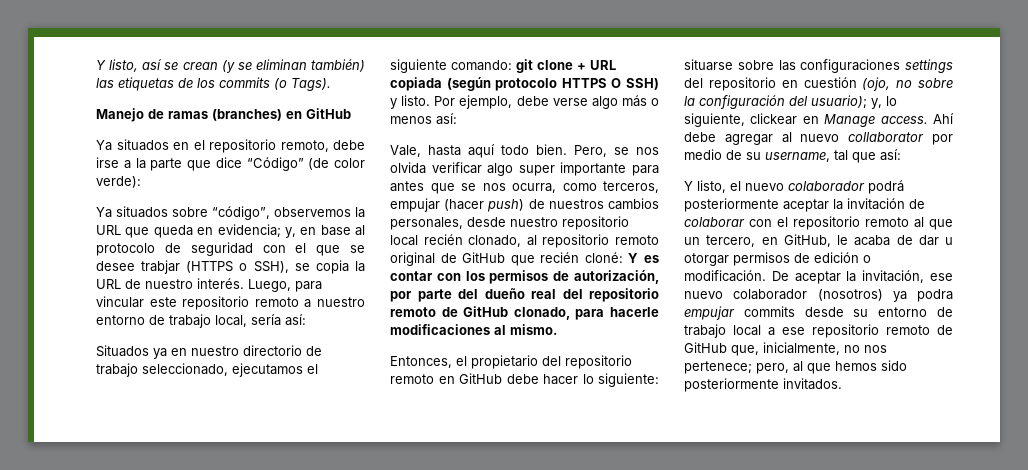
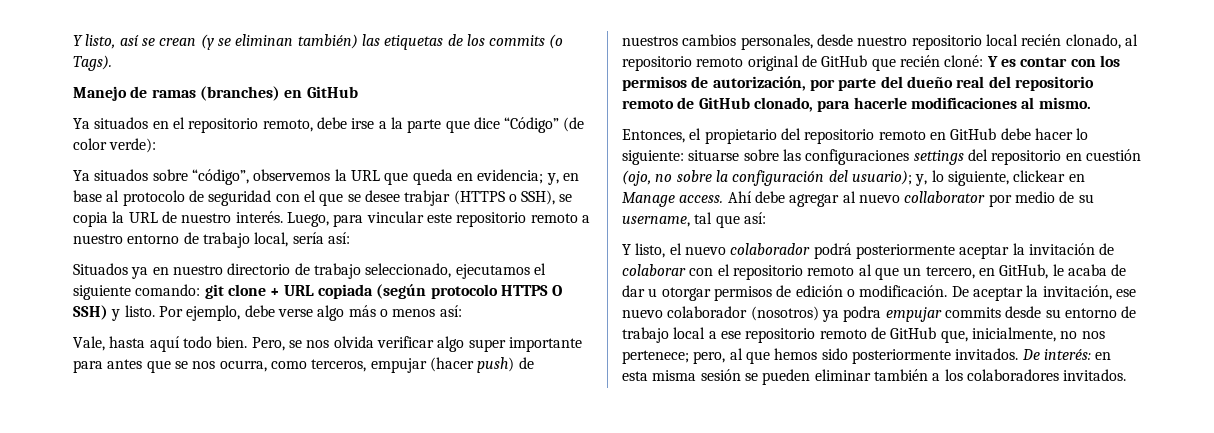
+ De interés: en esta misma sesión se pueden eliminar también a los colaboradores invitados.

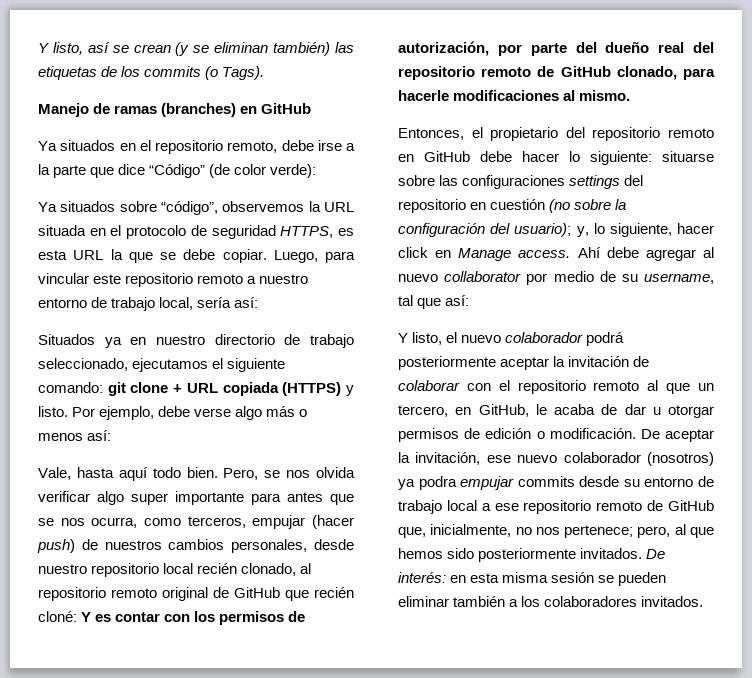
- Ya situados sobre “código”, observemos la URL que queda en evidencia; y, en base al protocolo de seguridad con el que se desee trabjar (HTTPS o SSH), se copia la URL de nuestro interés.
+ Ya situados sobre “código”, observemos la URL situada en el protocolo de seguridad HTTPS, es esta URL la que se debe copiar.
- Situados ya en nuestro directorio de trabajo seleccionado, ejecutamos el siguiente comando: git clone + URL copiada (según protocolo HTTPS O SSH) y listo.
+ Situados ya en nuestro directorio de trabajo seleccionado, ejecutamos el siguiente comando: git clone + URL copiada (HTTPS) y listo.
- Entonces, el propietario del repositorio remoto en GitHub debe hacer lo siguiente: situarse sobre las configuraciones settings del repositorio en cuestión (ojo, no sobre la configuración del usuario); y, lo siguiente, clickear en Manage access.
+ Entonces, el propietario del repositorio remoto en GitHub debe hacer lo siguiente: situarse sobre las configuraciones settings del repositorio en cuestión (no sobre la configuración del usuario); y, lo siguiente, hacer click en Manage access.

